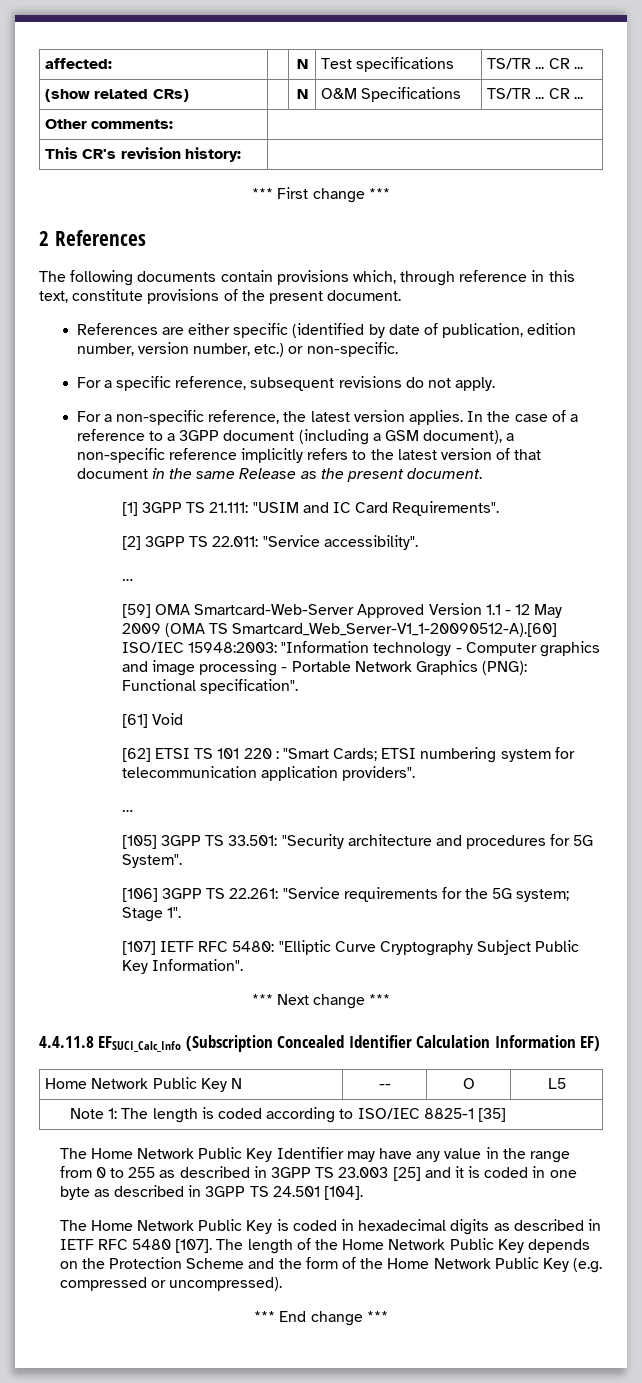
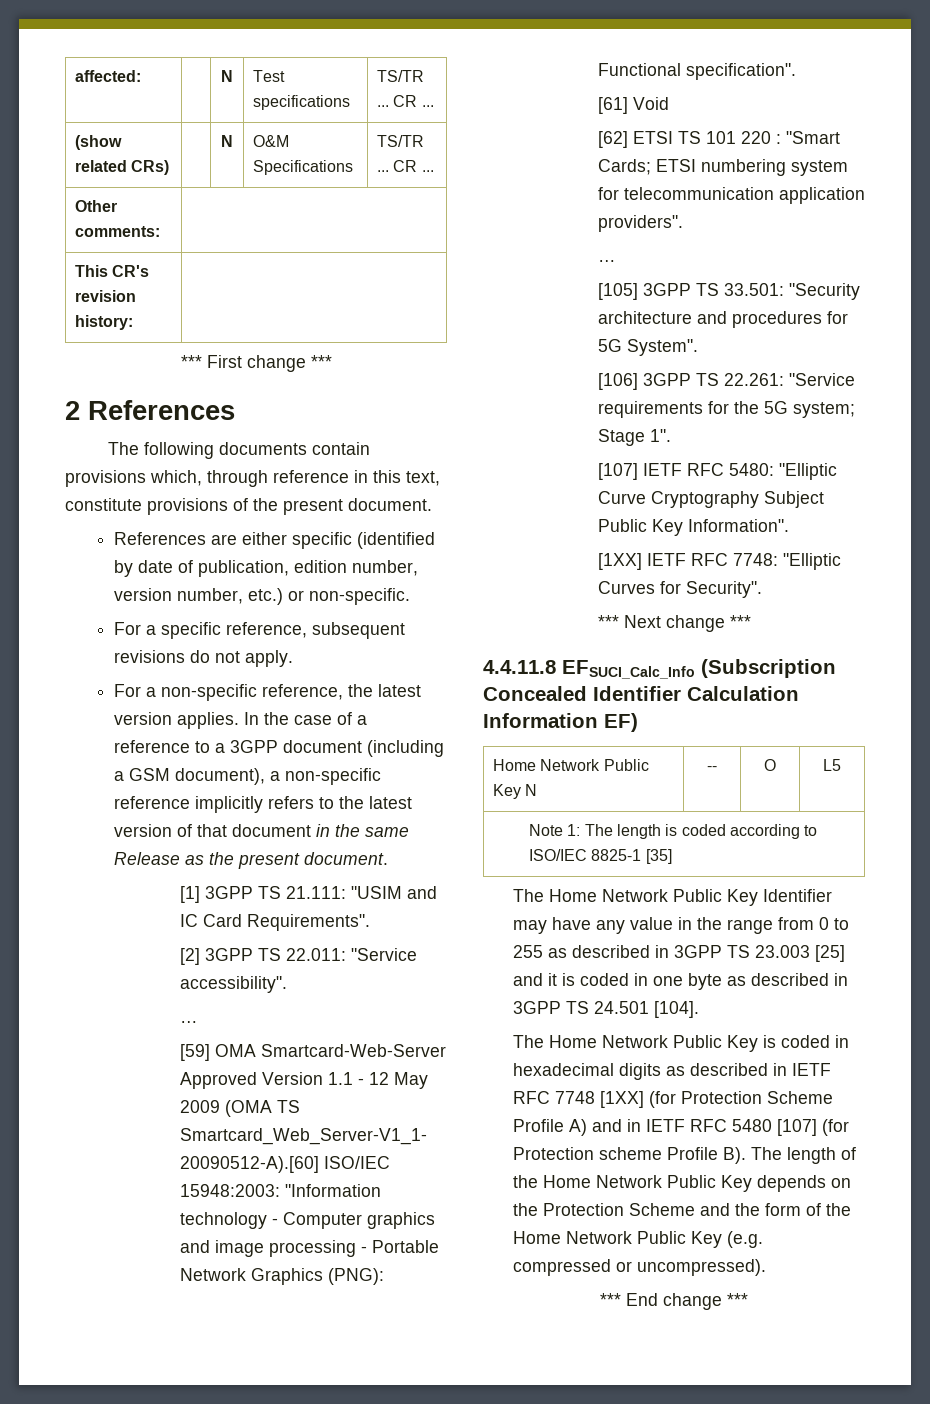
+ [1XX] IETF RFC 7748: "Elliptic Curves for Security".
- The Home Network Public Key is coded in hexadecimal digits as described in IETF RFC 5480 [107]. The length of the Home Network Public Key depends on the Protection Scheme and the form of the Home Network Public Key (e.g. compressed or uncompressed).
+ The Home Network Public Key is coded in hexadecimal digits as described in IETF RFC 7748 [1XX] (for Protection Scheme Profile A) and in IETF RFC 5480 [107] (for Protection scheme Profile B). The length of the Home Network Public Key depends on the Protection Scheme and the form of the Home Network Public Key (e.g. compressed or uncompressed).

